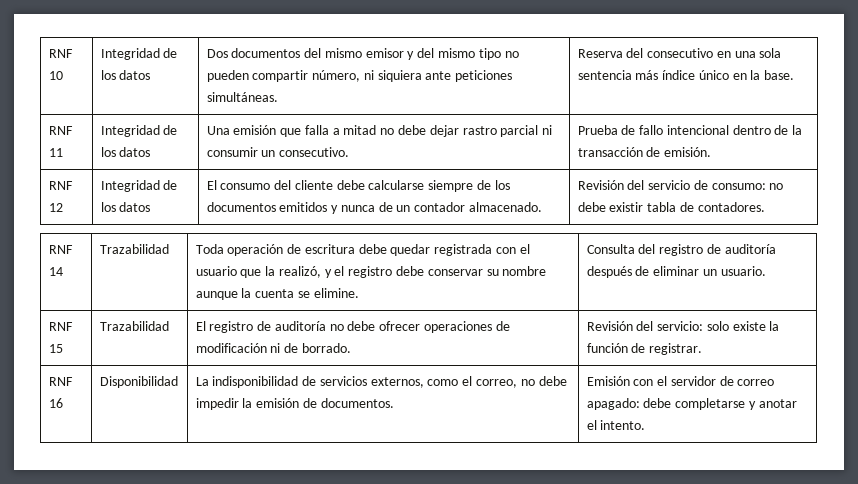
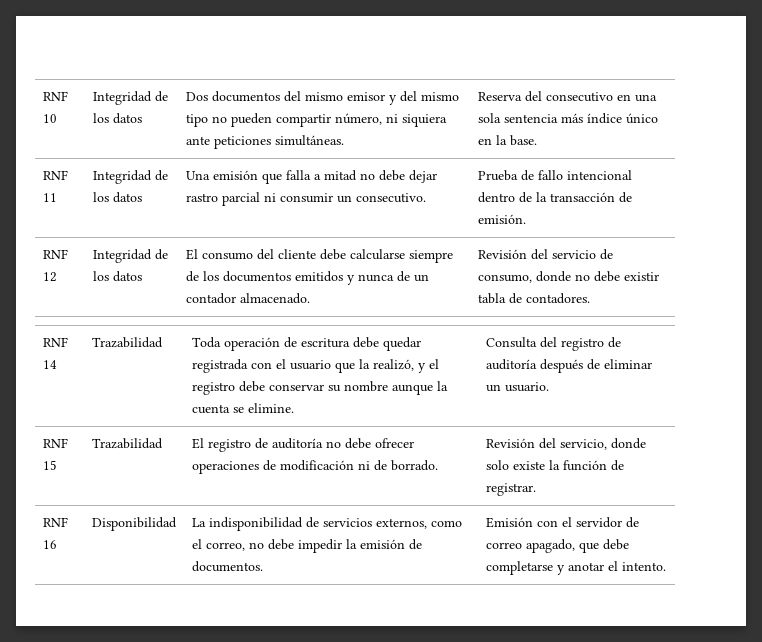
- RNF 12 | Integridad de los datos | El consumo del cliente debe calcularse siempre de los documentos emitidos y nunca de un contador almacenado. | Revisión del servicio de consumo: no debe existir tabla de contadores.
+ RNF 12 | Integridad de los datos | El consumo del cliente debe calcularse siempre de los documentos emitidos y nunca de un contador almacenado. | Revisión del servicio de consumo, donde no debe existir tabla de contadores.
- RNF 15 | Trazabilidad | El registro de auditoría no debe ofrecer operaciones de modificación ni de borrado. | Revisión del servicio: solo existe la función de registrar.
+ RNF 15 | Trazabilidad | El registro de auditoría no debe ofrecer operaciones de modificación ni de borrado. | Revisión del servicio, donde solo existe la función de registrar.
- RNF 16 | Disponibilidad | La indisponibilidad de servicios externos, como el correo, no debe impedir la emisión de documentos. | Emisión con el servidor de correo apagado: debe completarse y anotar el intento.
+ RNF 16 | Disponibilidad | La indisponibilidad de servicios externos, como el correo, no debe impedir la emisión de documentos. | Emisión con el servidor de correo apagado, que debe completarse y anotar el intento.

